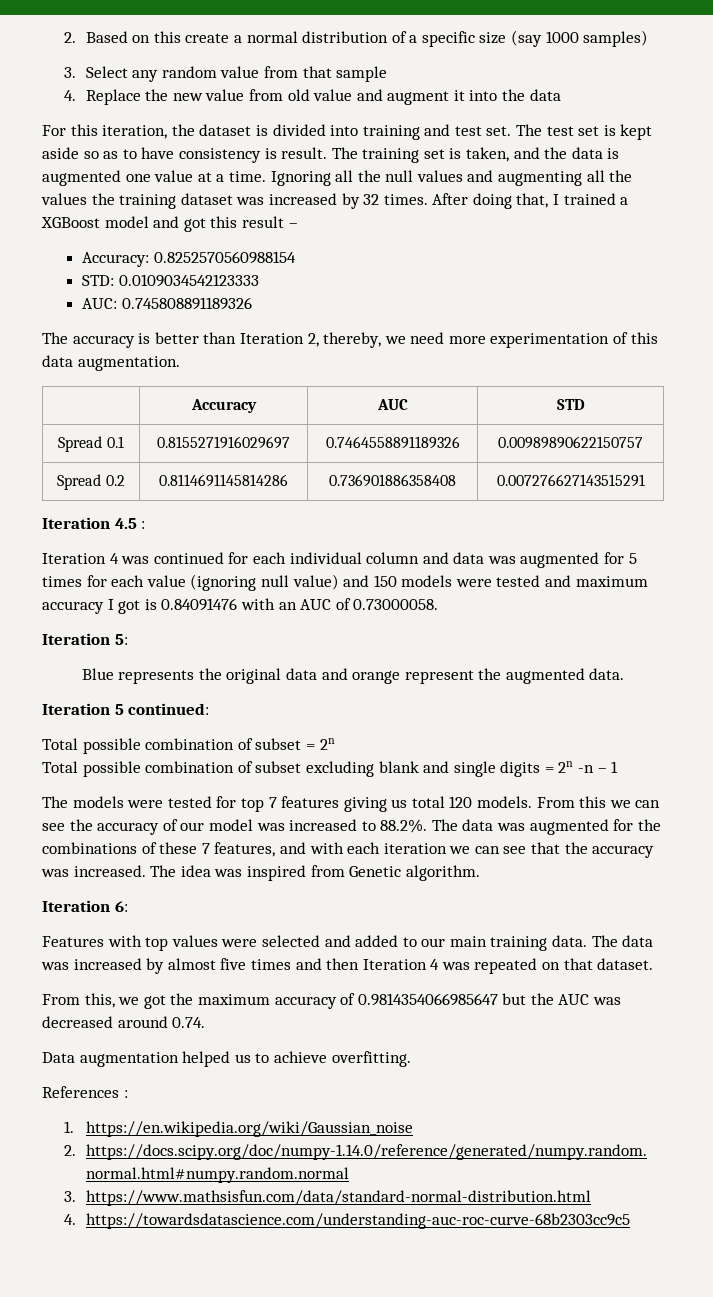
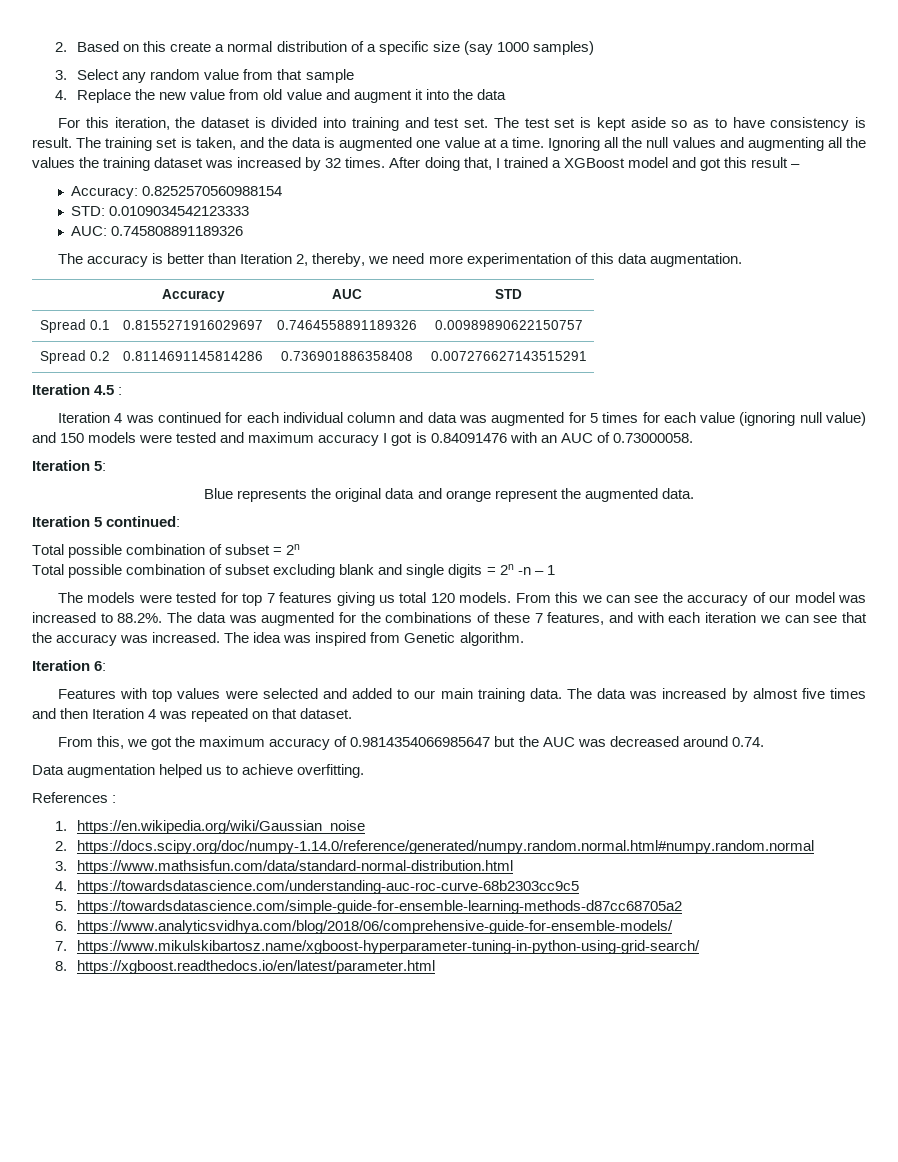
+ 5. https://towardsdatascience.com/simple-guide-for-ensemble-learning-methods-d87cc68705a2
+ 6. https://www.analyticsvidhya.com/blog/2018/06/comprehensive-guide-for-ensemble-models/
+ 7. https://www.mikulskibartosz.name/xgboost-hyperparameter-tuning-in-python-using-grid-search/
+ 8. https://xgboost.readthedocs.io/en/latest/parameter.html

